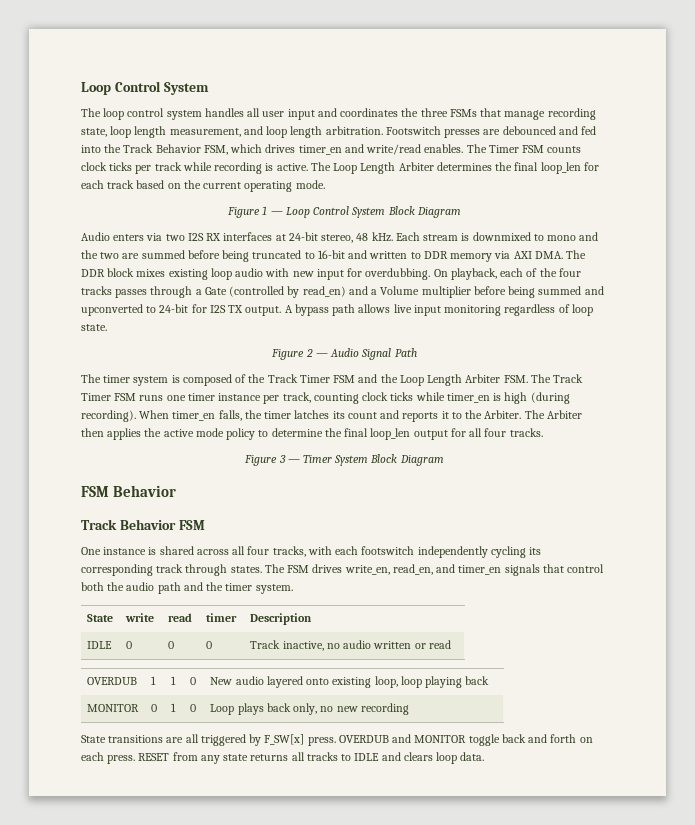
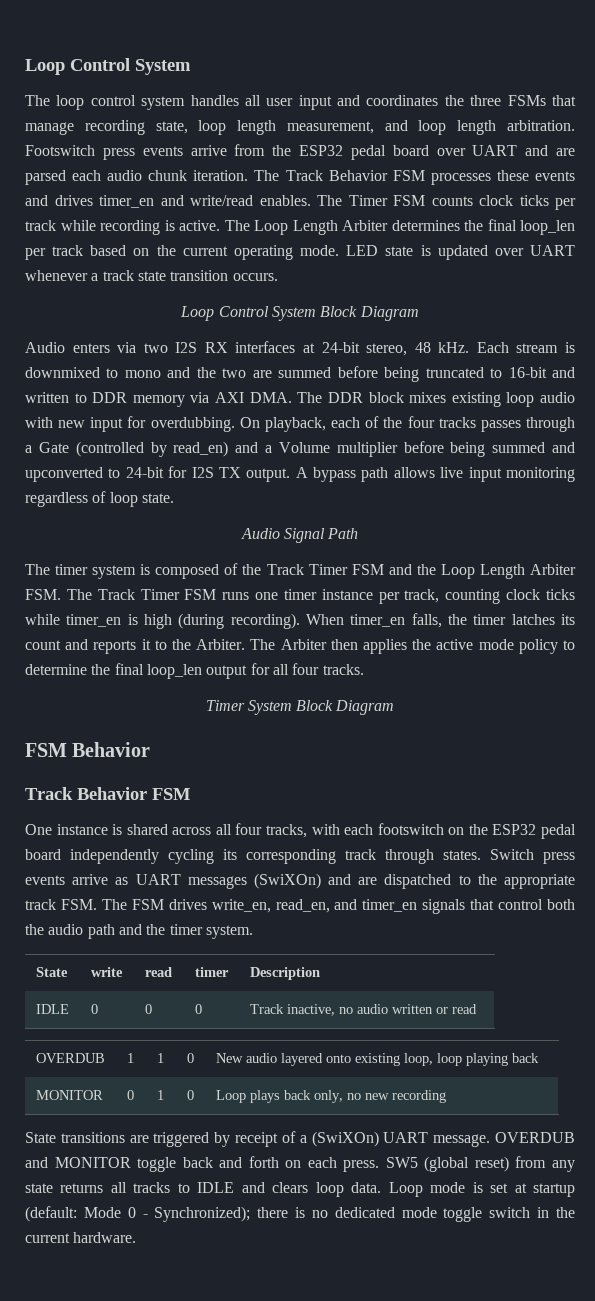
- Footswitch presses are debounced and fed into the Track Behavior FSM, which drives timer_en and write/read enables.
+ Footswitch press events arrive from the ESP32 pedal board over UART and are parsed each audio chunk iteration. The Track Behavior FSM processes these events and drives timer_en and write/read enables.
- The Loop Length Arbiter determines the final loop_len for each track based on the current operating mode.
- Figure 1 — Loop Control System Block Diagram
+ The Loop Length Arbiter determines the final loop_len per track based on the current operating mode. LED state is updated over UART whenever a track state transition occurs.
+ Loop Control System Block Diagram
- Figure 2 — Audio Signal Path
+ Audio Signal Path
- Figure 3 — Timer System Block Diagram
+ Timer System Block Diagram
- One instance is shared across all four tracks, with each footswitch independently cycling its corresponding track through states.
+ One instance is shared across all four tracks, with each footswitch on the ESP32 pedal board independently cycling its corresponding track through states.
- The FSM drives write_en, read_en, and timer_en signals that control both the audio path and the timer system.
+ Switch press events arrive as UART messages (SwiXOn) and are dispatched to the appropriate track FSM. The FSM drives write_en, read_en, and timer_en signals that control both the audio path and the timer system.
- State transitions are all triggered by F_SW[x] press.
+ State transitions are triggered by receipt of a (SwiXOn) UART message.
- RESET from any state returns all tracks to IDLE and clears loop data.
+ SW5 (global reset) from any state returns all tracks to IDLE and clears loop data.
+ Loop mode is set at startup (default: Mode 0 - Synchronized); there is no dedicated mode toggle switch in the current hardware.

